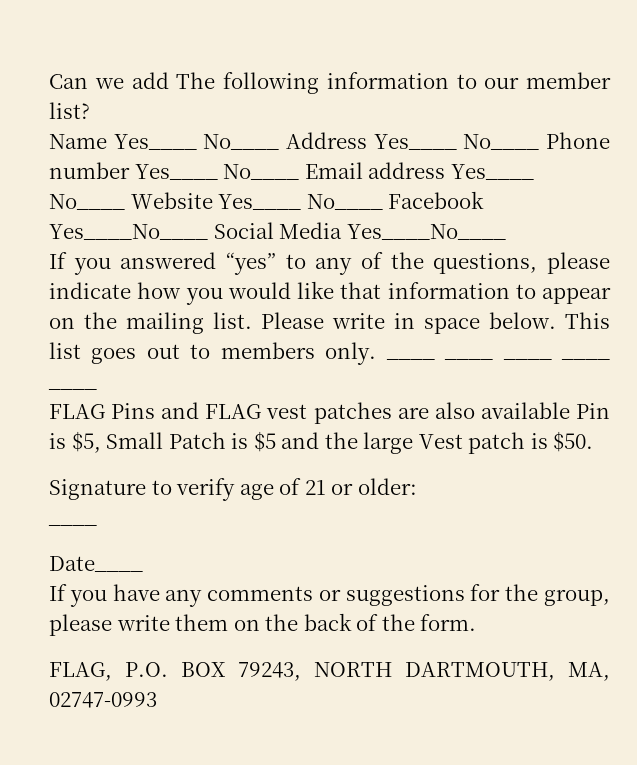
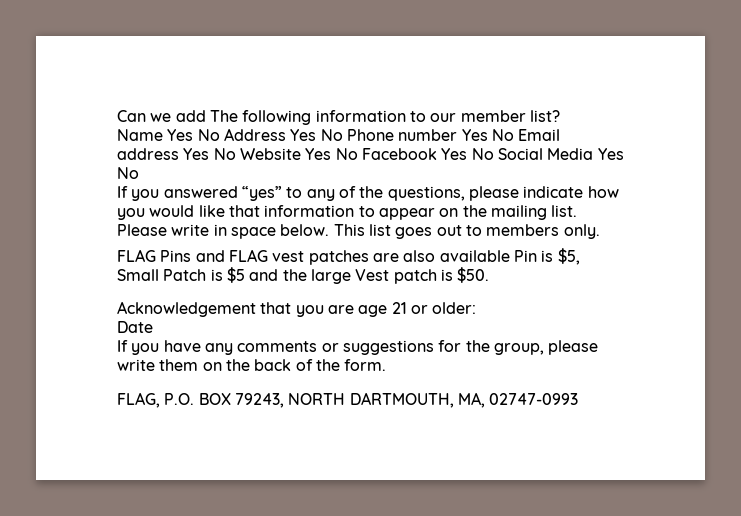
- Name Yes____ No____ Address Yes____ No____ Phone number Yes____ No____ Email address Yes____ No____ Website Yes____ No____ Facebook Yes____No____ Social Media Yes____No____
+ Name Yes No Address Yes No Phone number Yes No Email address Yes No Website Yes No Facebook Yes No Social Media Yes No
- ____ ____ ____ ____ ____
- Signature to verify age of 21 or older:
- ____
- Date____
+ Acknowledgement that you are age 21 or older:
+ Date

